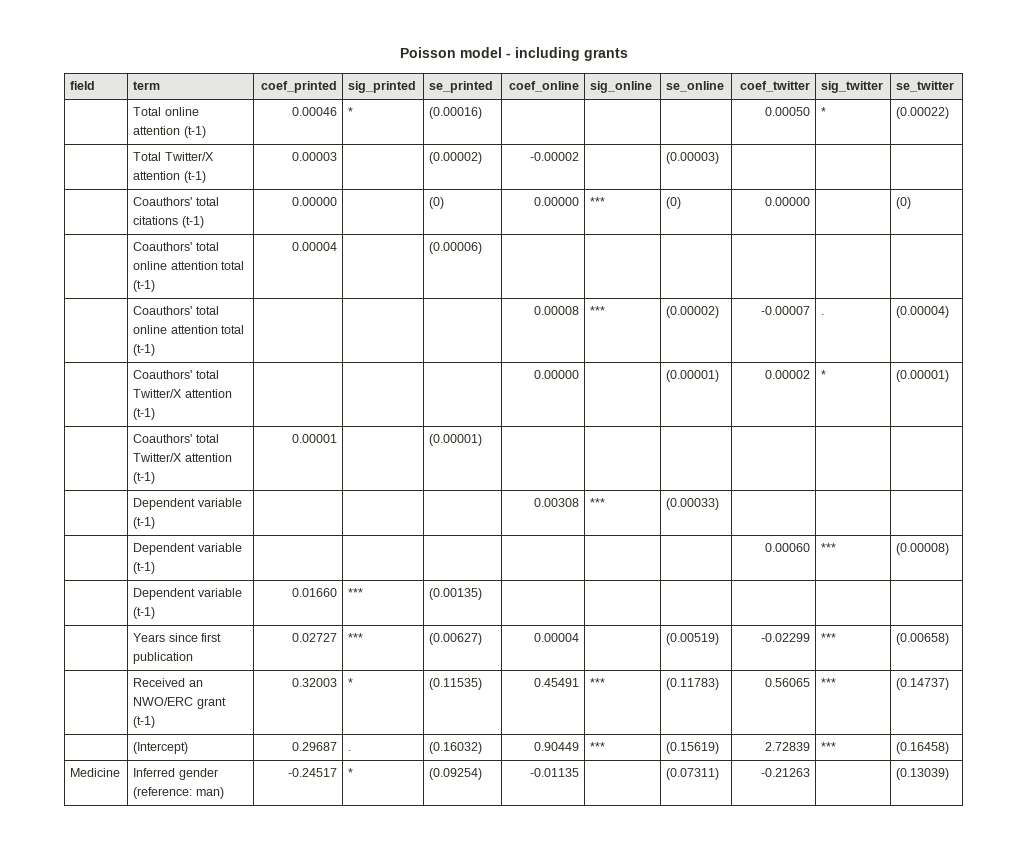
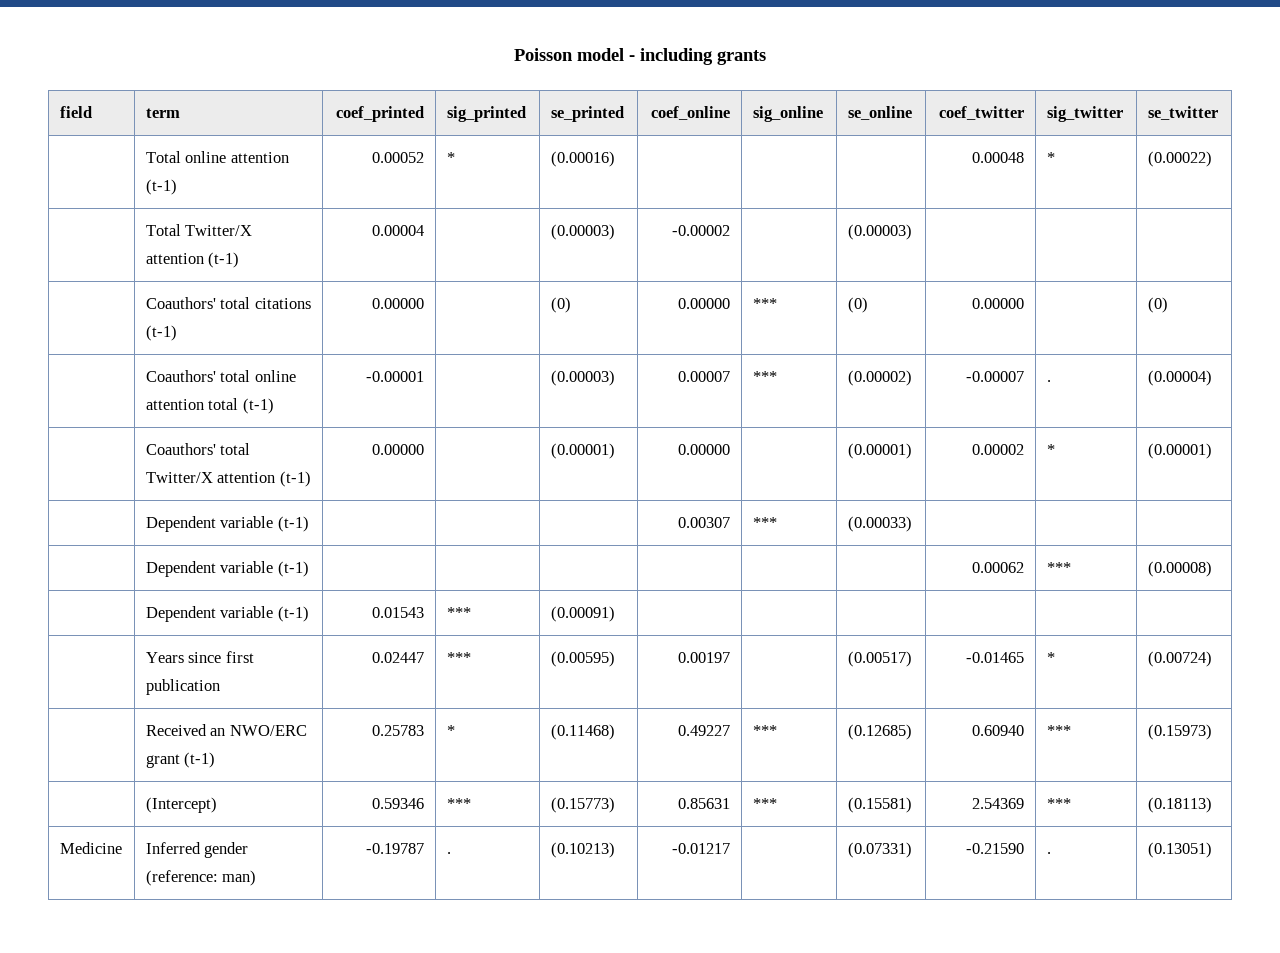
- | Total online attention (t-1) | 0.00046 | * | (0.00016) | | | | 0.00050 | * | (0.00022)
+ | Total online attention (t-1) | 0.00052 | * | (0.00016) | | | | 0.00048 | * | (0.00022)
- | Total Twitter/X attention (t-1) | 0.00003 | | (0.00002) | -0.00002 | | (0.00003) | | |
+ | Total Twitter/X attention (t-1) | 0.00004 | | (0.00003) | -0.00002 | | (0.00003) | | |
- | Coauthors' total online attention total (t-1) | 0.00004 | | (0.00006) | | | | | |
- | Coauthors' total online attention total (t-1) | | | | 0.00008 | *** | (0.00002) | -0.00007 | . | (0.00004)
+ | Coauthors' total online attention total (t-1) | -0.00001 | | (0.00003) | 0.00007 | *** | (0.00002) | -0.00007 | . | (0.00004)
- | Coauthors' total Twitter/X attention (t-1) | | | | 0.00000 | | (0.00001) | 0.00002 | * | (0.00001)
+ | Coauthors' total Twitter/X attention (t-1) | 0.00000 | | (0.00001) | 0.00000 | | (0.00001) | 0.00002 | * | (0.00001)
- | Coauthors' total Twitter/X attention (t-1) | 0.00001 | | (0.00001) | | | | | |
- | Dependent variable (t-1) | | | | 0.00308 | *** | (0.00033) | | |
+ | Dependent variable (t-1) | | | | 0.00307 | *** | (0.00033) | | |
- | Dependent variable (t-1) | | | | | | | 0.00060 | *** | (0.00008)
+ | Dependent variable (t-1) | | | | | | | 0.00062 | *** | (0.00008)
- | Dependent variable (t-1) | 0.01660 | *** | (0.00135) | | | | | |
+ | Dependent variable (t-1) | 0.01543 | *** | (0.00091) | | | | | |
- | Years since first publication | 0.02727 | *** | (0.00627) | 0.00004 | | (0.00519) | -0.02299 | *** | (0.00658)
+ | Years since first publication | 0.02447 | *** | (0.00595) | 0.00197 | | (0.00517) | -0.01465 | * | (0.00724)
- | Received an NWO/ERC grant (t-1) | 0.32003 | * | (0.11535) | 0.45491 | *** | (0.11783) | 0.56065 | *** | (0.14737)
+ | Received an NWO/ERC grant (t-1) | 0.25783 | * | (0.11468) | 0.49227 | *** | (0.12685) | 0.60940 | *** | (0.15973)
- | (Intercept) | 0.29687 | . | (0.16032) | 0.90449 | *** | (0.15619) | 2.72839 | *** | (0.16458)
+ | (Intercept) | 0.59346 | *** | (0.15773) | 0.85631 | *** | (0.15581) | 2.54369 | *** | (0.18113)
- Medicine | Inferred gender (reference: man) | -0.24517 | * | (0.09254) | -0.01135 | | (0.07311) | -0.21263 | | (0.13039)
+ Medicine | Inferred gender (reference: man) | -0.19787 | . | (0.10213) | -0.01217 | | (0.07331) | -0.21590 | . | (0.13051)

